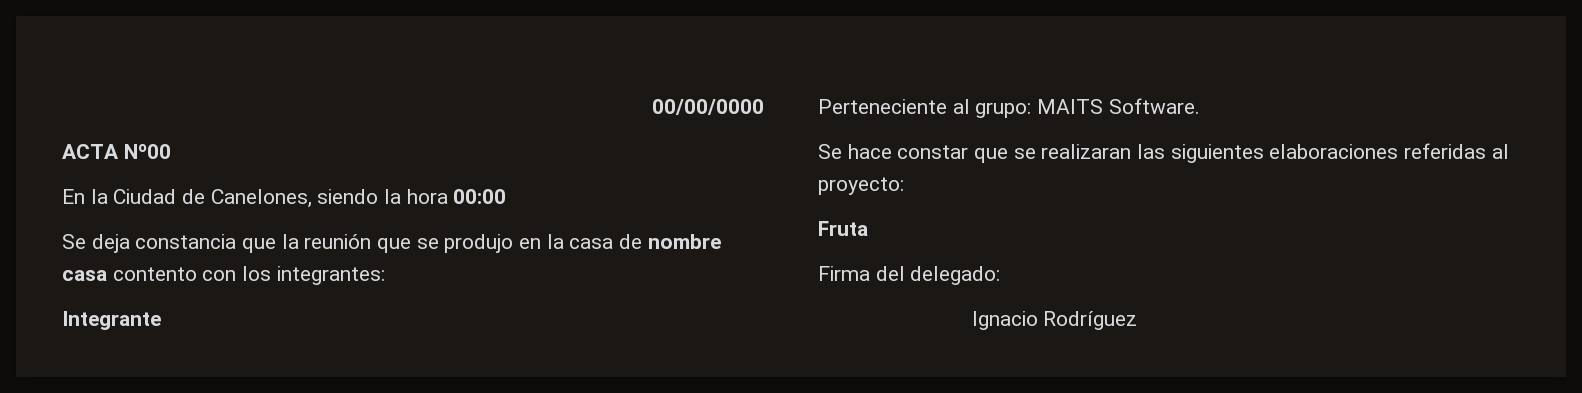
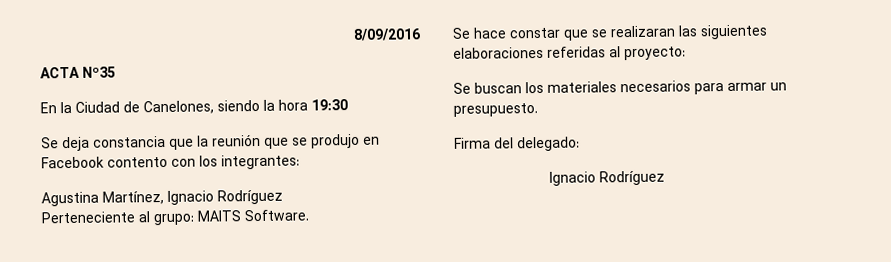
- 00/00/0000
+ 8/09/2016
- ACTA Nº00
+ ACTA Nº35
- En la Ciudad de Canelones, siendo la hora 00:00
+ En la Ciudad de Canelones, siendo la hora 19:30
- Se deja constancia que la reunión que se produjo en la casa de nombre casa contento con los integrantes:
+ Se deja constancia que la reunión que se produjo en Facebook contento con los integrantes:
- Integrante
+ Agustina Martínez, Ignacio Rodríguez
- Fruta
+ Se buscan los materiales necesarios para armar un presupuesto.

